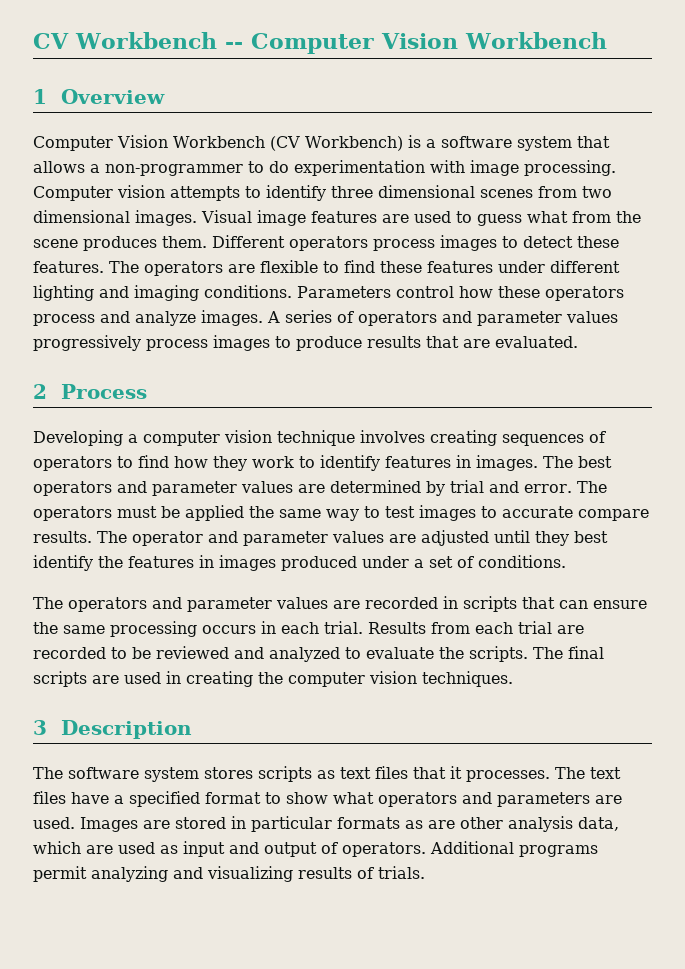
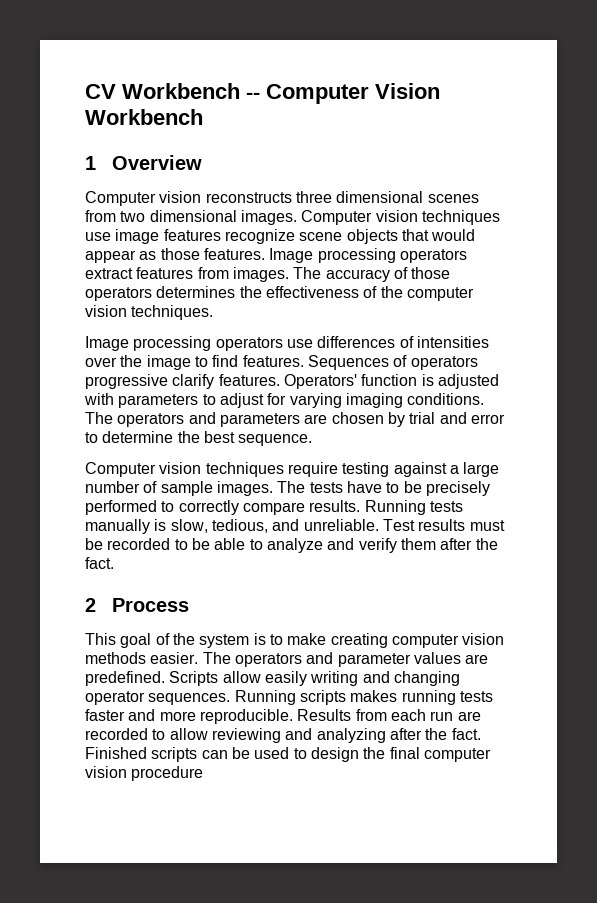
- Computer Vision Workbench (CV Workbench) is a software system that allows a non-programmer to do experimentation with image processing. Computer vision attempts to identify three dimensional scenes from two dimensional images.
+ Computer vision reconstructs three dimensional scenes from two dimensional images.
- Visual image features are used to guess what from the scene produces them. Different operators process images to detect these features. The operators are flexible to find these features under different lighting and imaging conditions. Parameters control how these operators process and analyze images. A series of operators and parameter values progressively process images to produce results that are evaluated.
+ Computer vision techniques use image features recognize scene objects that would appear as those features. Image processing operators extract features from images. The accuracy of those operators determines the effectiveness of the computer vision techniques.
+ Image processing operators use differences of intensities over the image to find features. Sequences of operators progressive clarify features. Operators' function is adjusted with parameters to adjust for varying imaging conditions. The operators and parameters are chosen by trial and error to determine the best sequence.
+ Computer vision techniques require testing against a large number of sample images. The tests have to be precisely performed to correctly compare results. Running tests manually is slow, tedious, and unreliable. Test results must be recorded to be able to analyze and verify them after the fact.
  2 Process
- Developing a computer vision technique involves creating sequences of operators to find how they work to identify features in images. The best operators and parameter values are determined by trial and error. The operators must be applied the same way to test images to accurate compare results. The operator and parameter values are adjusted until they best identify the features in images produced under a set of conditions.
- The operators and parameter values are recorded in scripts that can ensure the same processing occurs in each trial.
+ This goal of the system is to make creating computer vision methods easier. The operators and parameter values are predefined. Scripts allow easily writing and changing operator sequences. Running scripts makes running tests faster and more reproducible.
- Results from each trial are recorded to be reviewed and analyzed to evaluate the scripts. The final scripts are used in creating the computer vision techniques.
- 3 Description
- The software system stores scripts as text files that it processes. The text files have a specified format to show what operators and parameters are used. Images are stored in particular formats as are other analysis data, which are used as input and output of operators. Additional programs permit analyzing and visualizing results of trials.
+ Results from each run are recorded to allow reviewing and analyzing after the fact. Finished scripts can be used to design the final computer vision procedure

